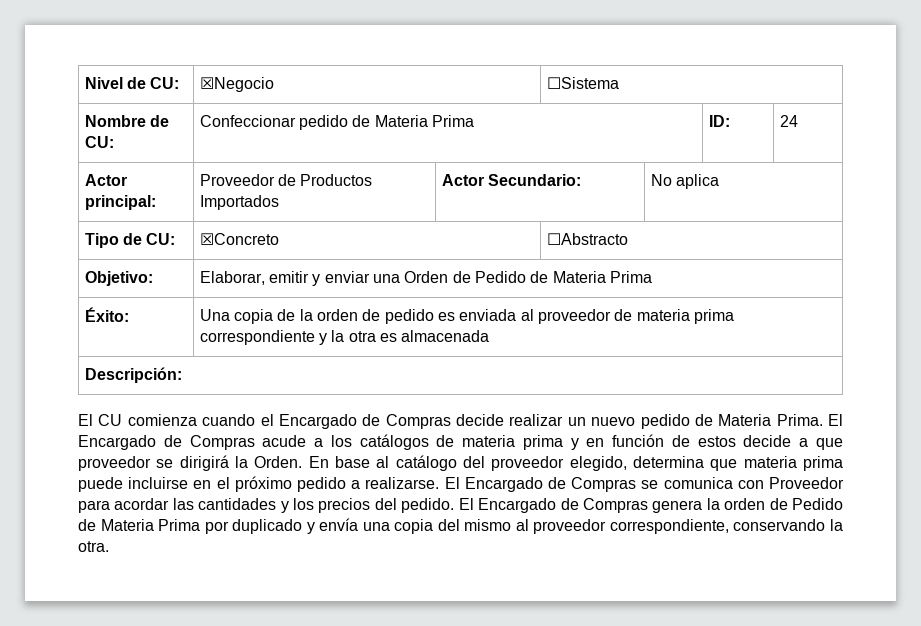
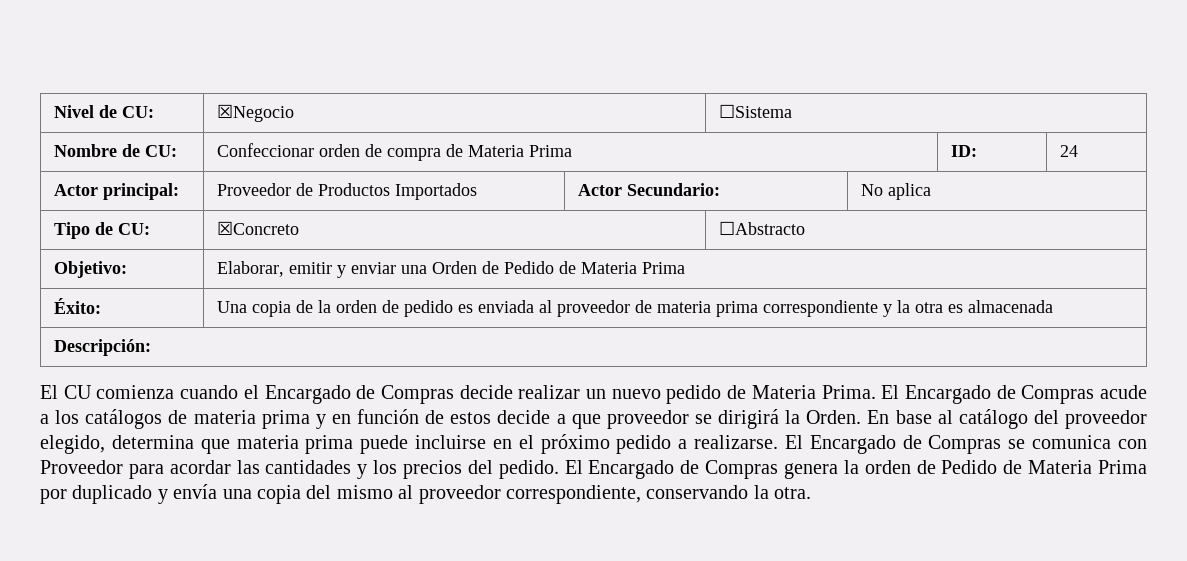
- Nombre de CU: | Confeccionar pedido de Materia Prima | ID: | 24
+ Nombre de CU: | Confeccionar orden de compra de Materia Prima | ID: | 24

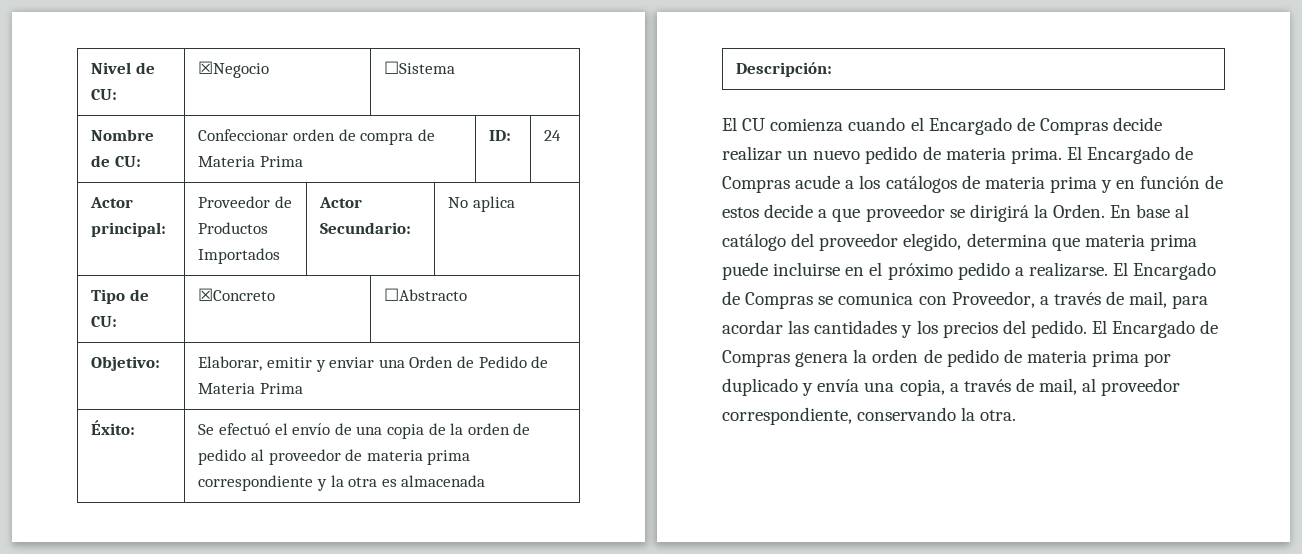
- Éxito: | Una copia de la orden de pedido es enviada al proveedor de materia prima correspondiente y la otra es almacenada
+ Éxito: | Se efectuó el envío de una copia de la orden de pedido al proveedor de materia prima correspondiente y la otra es almacenada
- El CU comienza cuando el Encargado de Compras decide realizar un nuevo pedido de Materia Prima.
+ El CU comienza cuando el Encargado de Compras decide realizar un nuevo pedido de materia prima.
- El Encargado de Compras se comunica con Proveedor para acordar las cantidades y los precios del pedido.
+ El Encargado de Compras se comunica con Proveedor, a través de mail, para acordar las cantidades y los precios del pedido.
- El Encargado de Compras genera la orden de Pedido de Materia Prima por duplicado y envía una copia del mismo al proveedor correspondiente, conservando la otra.
+ El Encargado de Compras genera la orden de pedido de materia prima por duplicado y envía una copia, a través de mail, al proveedor correspondiente, conservando la otra.

